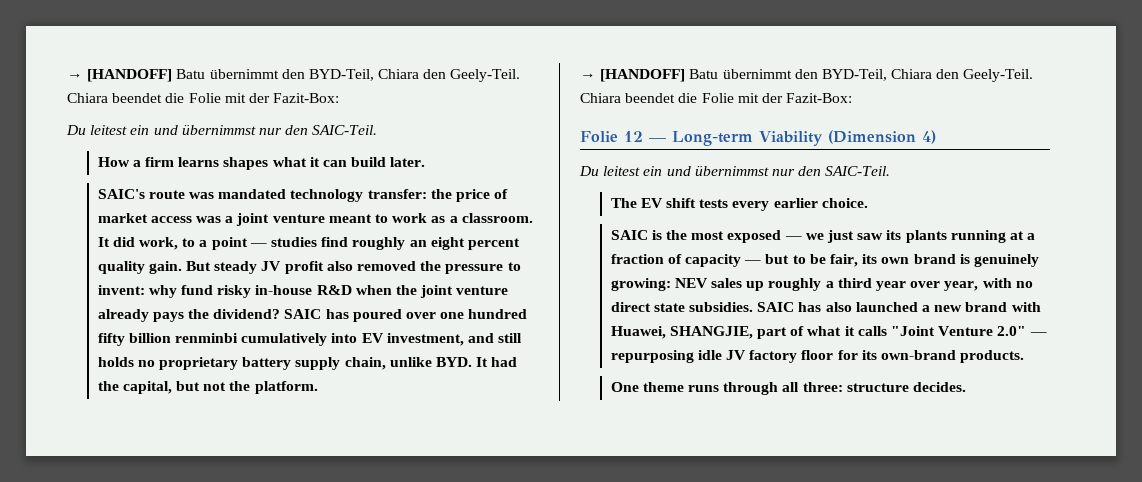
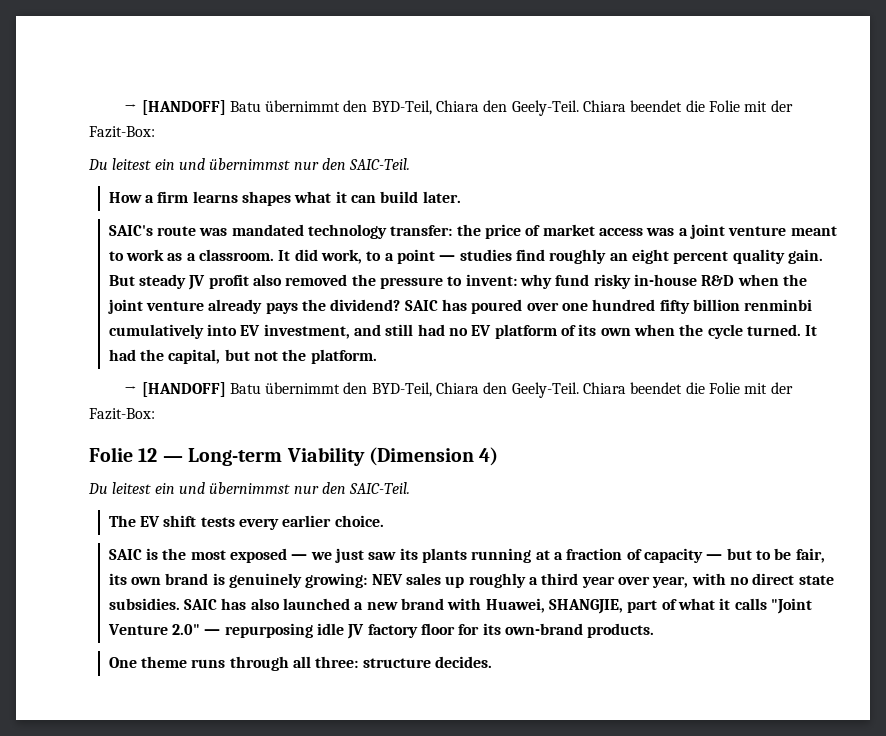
- SAIC has poured over one hundred fifty billion renminbi cumulatively into EV investment, and still holds no proprietary battery supply chain, unlike BYD. It had the capital, but not the platform.
+ SAIC has poured over one hundred fifty billion renminbi cumulatively into EV investment, and still had no EV platform of its own when the cycle turned. It had the capital, but not the platform.

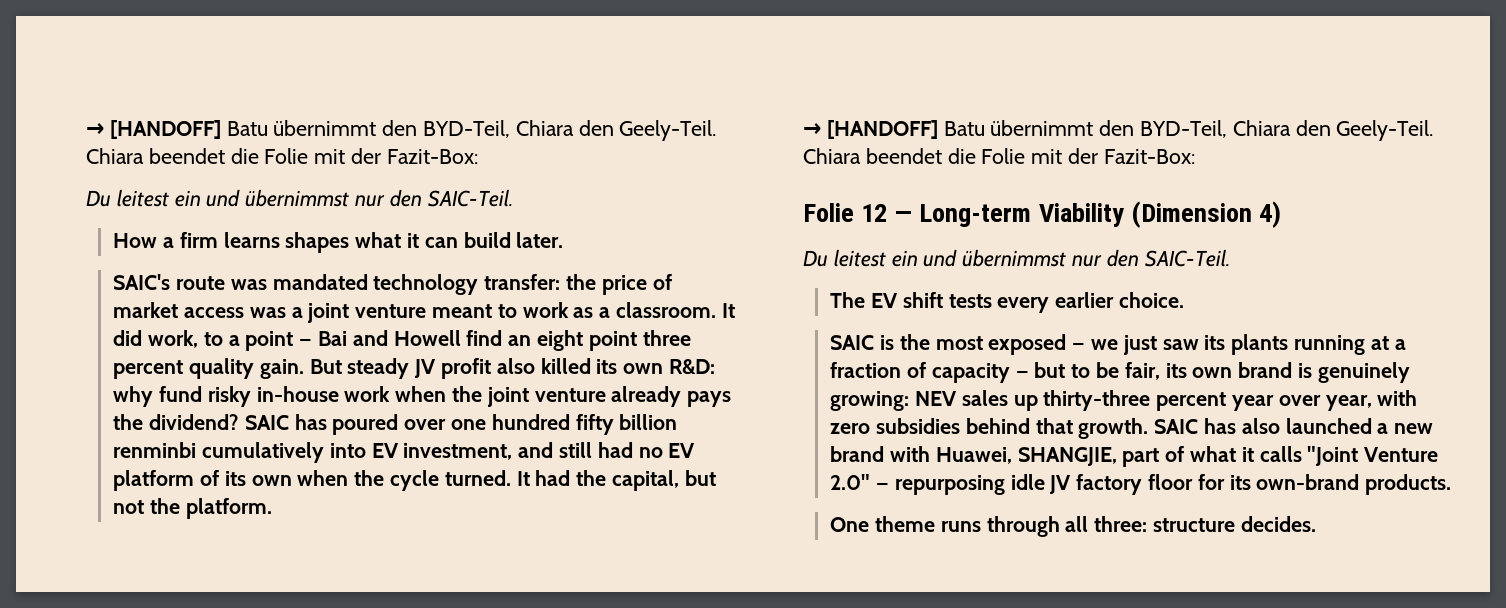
- It did work, to a point — studies find roughly an eight percent quality gain.
+ It did work, to a point — Bai and Howell find an eight point three percent quality gain.
- But steady JV profit also removed the pressure to invent: why fund risky in-house R&D when the joint venture already pays the dividend?
+ But steady JV profit also killed its own R&D: why fund risky in-house work when the joint venture already pays the dividend?
- SAIC is the most exposed — we just saw its plants running at a fraction of capacity — but to be fair, its own brand is genuinely growing: NEV sales up roughly a third year over year, with no direct state subsidies.
+ SAIC is the most exposed — we just saw its plants running at a fraction of capacity — but to be fair, its own brand is genuinely growing: NEV sales up thirty-three percent year over year, with zero subsidies behind that growth.

